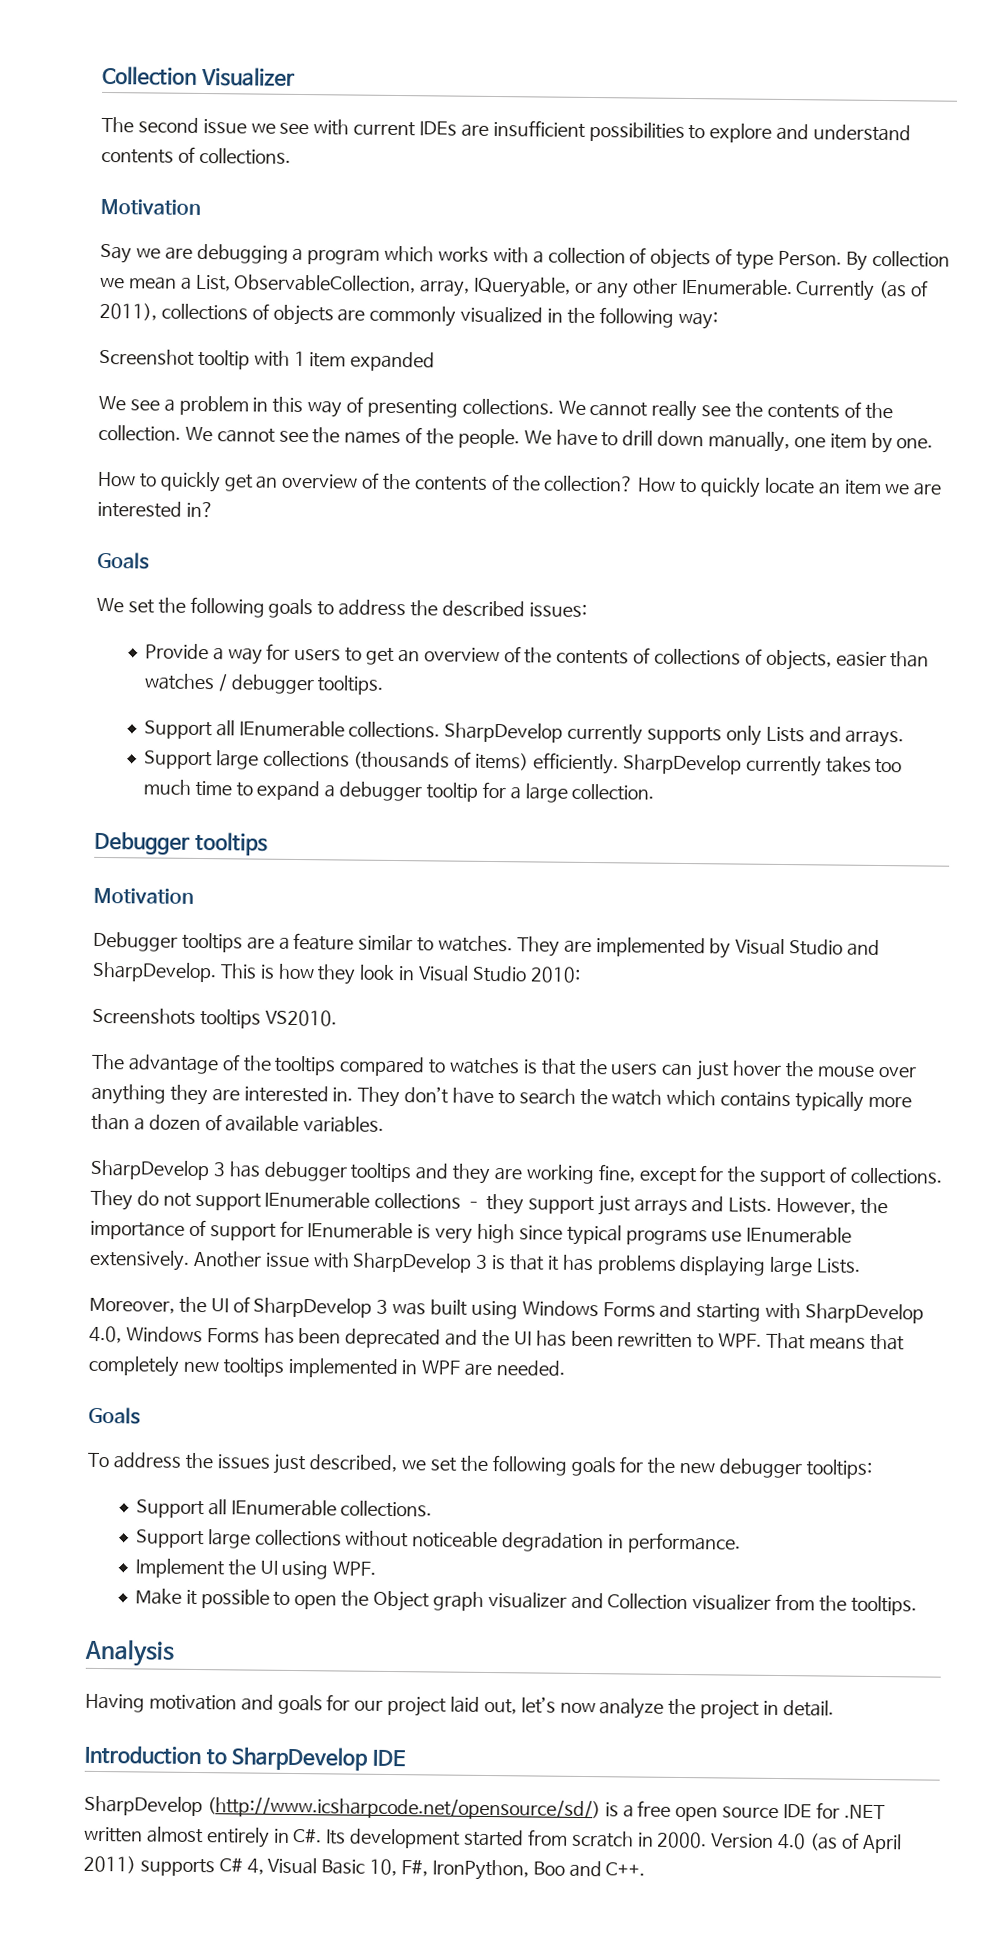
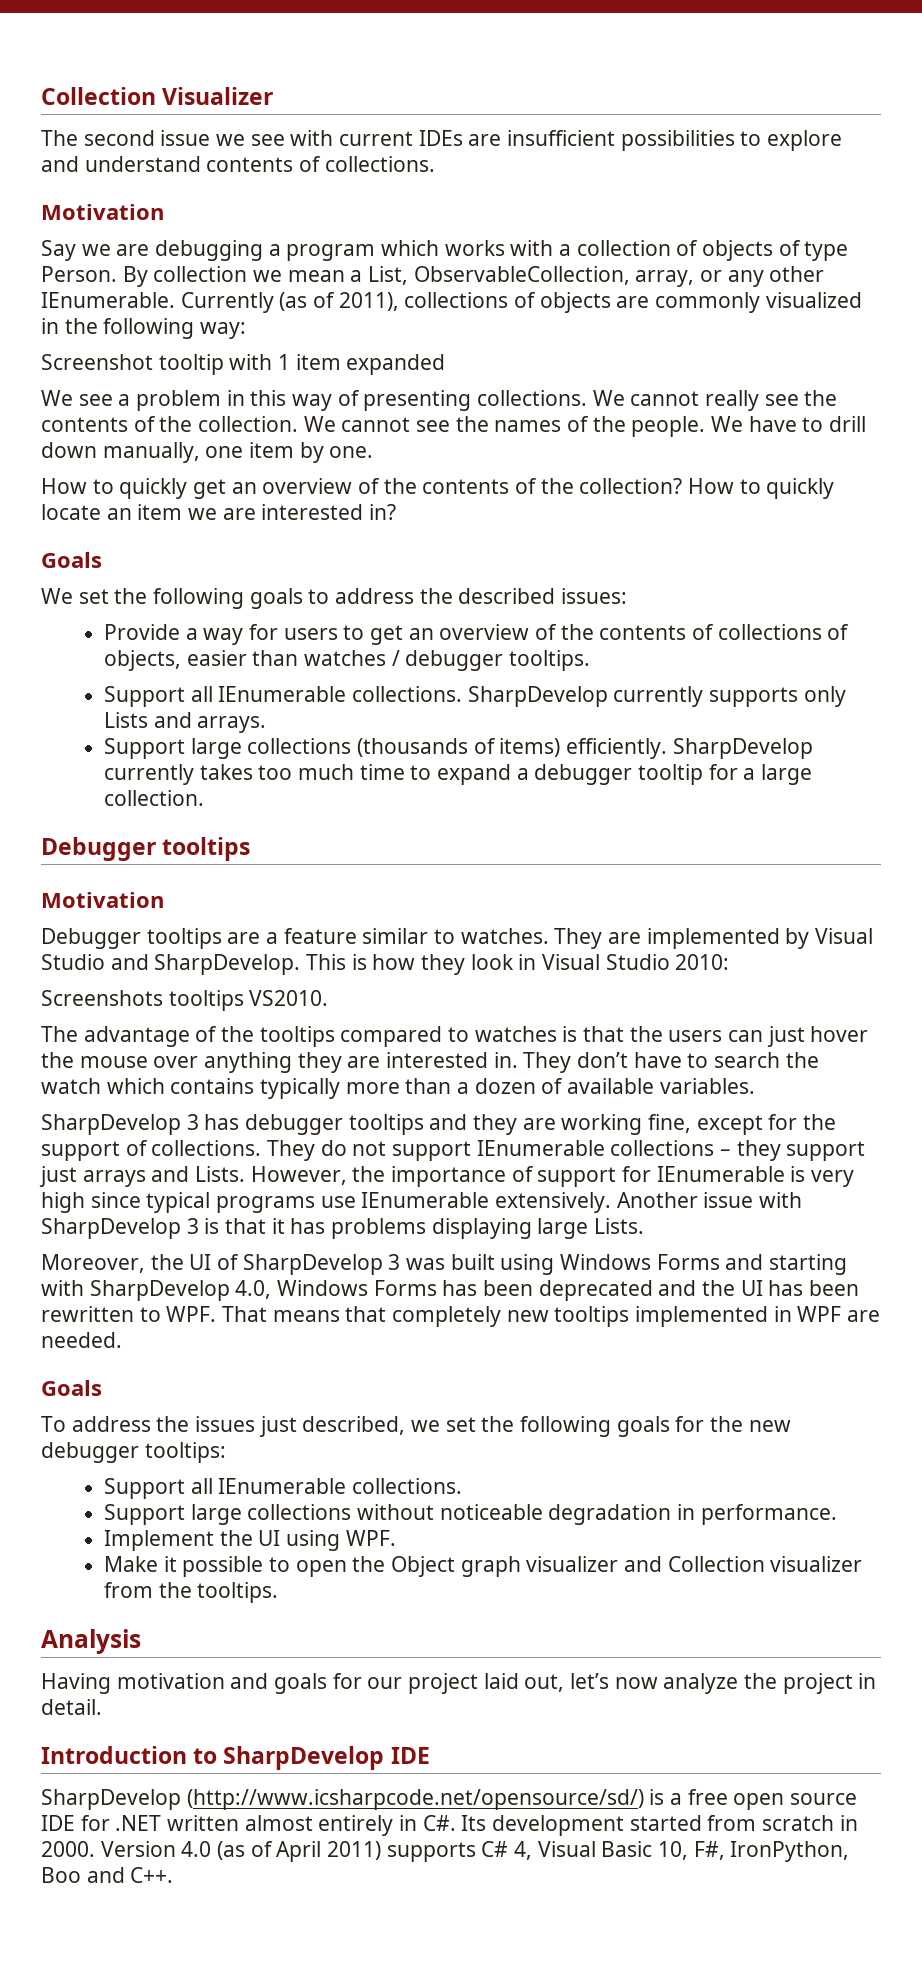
- By collection we mean a List, ObservableCollection, array, IQueryable, or any other IEnumerable.
+ By collection we mean a List, ObservableCollection, array, or any other IEnumerable.

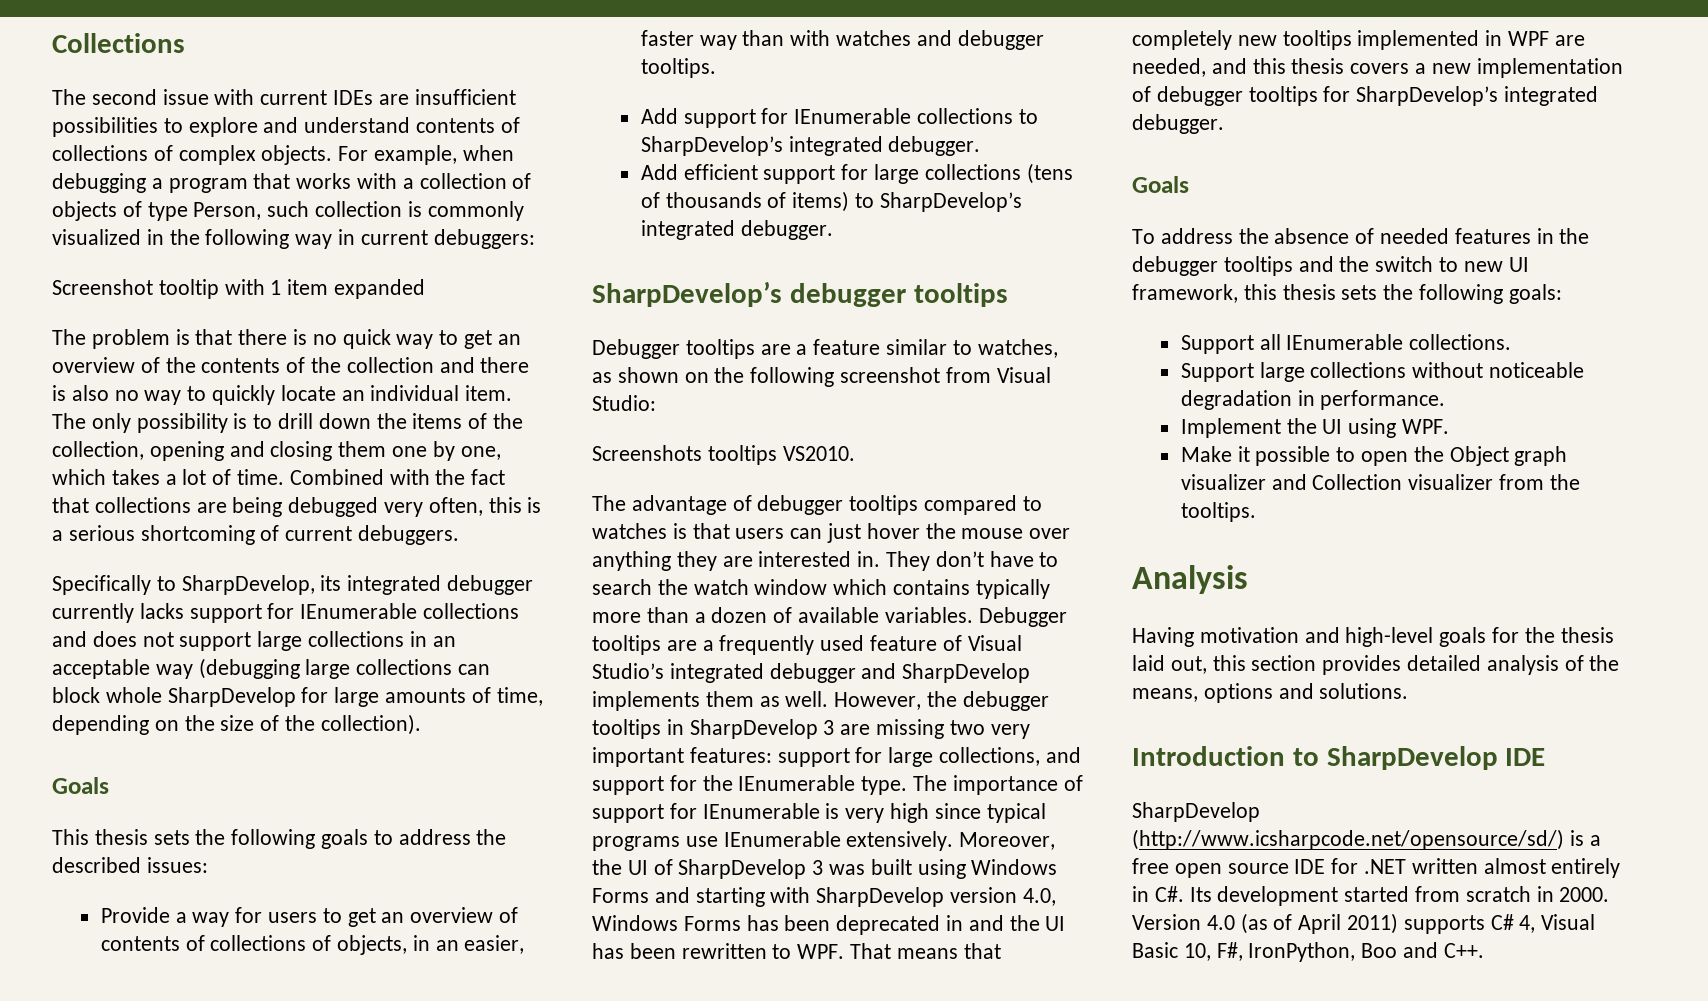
- Collection Visualizer
+ Collections
- The second issue we see with current IDEs are insufficient possibilities to explore and understand contents of collections.
- Motivation
- Say we are debugging a program which works with a collection of objects of type Person. By collection we mean a List, ObservableCollection, array, or any other IEnumerable. Currently (as of 2011), collections of objects are commonly visualized in the following way:
+ The second issue with current IDEs are insufficient possibilities to explore and understand contents of collections of complex objects. For example, when debugging a program that works with a collection of objects of type Person, such collection is commonly visualized in the following way in current debuggers:
- We see a problem in this way of presenting collections. We cannot really see the contents of the collection. We cannot see the names of the people. We have to drill down manually, one item by one.
- How to quickly get an overview of the contents of the collection? How to quickly locate an item we are interested in?
+ The problem is that there is no quick way to get an overview of the contents of the collection and there is also no way to quickly locate an individual item. The only possibility is to drill down the items of the collection, opening and closing them one by one, which takes a lot of time. Combined with the fact that collections are being debugged very often, this is a serious shortcoming of current debuggers.
+ Specifically to SharpDevelop, its integrated debugger currently lacks support for IEnumerable collections and does not support large collections in an acceptable way (debugging large collections can block whole SharpDevelop for large amounts of time, depending on the size of the collection).
  Goals
- We set the following goals to address the described issues:
+ This thesis sets the following goals to address the described issues:
- Provide a way for users to get an overview of the contents of collections of objects, easier than watches / debugger tooltips.
- Support all IEnumerable collections. SharpDevelop currently supports only Lists and arrays.
- Support large collections (thousands of items) efficiently. SharpDevelop currently takes too much time to expand a debugger tooltip for a large collection.
- Debugger tooltips
- Motivation
+ Provide a way for users to get an overview of contents of collections of objects, in an easier, faster way than with watches and debugger tooltips.
+ Add support for IEnumerable collections to SharpDevelop’s integrated debugger.
+ Add efficient support for large collections (tens of thousands of items) to SharpDevelop’s integrated debugger.
+ SharpDevelop’s debugger tooltips
- Debugger tooltips are a feature similar to watches. They are implemented by Visual Studio and SharpDevelop. This is how they look in Visual Studio 2010:
+ Debugger tooltips are a feature similar to watches, as shown on the following screenshot from Visual Studio:
- The advantage of the tooltips compared to watches is that the users can just hover the mouse over anything they are interested in.
+ The advantage of debugger tooltips compared to watches is that users can just hover the mouse over anything they are interested in.
- They don’t have to search the watch which contains typically more than a dozen of available variables.
- SharpDevelop 3 has debugger tooltips and they are working fine, except for the support of collections. They do not support IEnumerable collections – they support just arrays and Lists. However, the importance of support for IEnumerable is very high since typical programs use IEnumerable extensively. Another issue with SharpDevelop 3 is that it has problems displaying large Lists.
- Moreover, the UI of SharpDevelop 3 was built using Windows Forms and starting with SharpDevelop 4.0, Windows Forms has been deprecated and the UI has been rewritten to WPF. That means that completely new tooltips implemented in WPF are needed.
+ They don’t have to search the watch window which contains typically more than a dozen of available variables. Debugger tooltips are a frequently used feature of Visual Studio’s integrated debugger and SharpDevelop implements them as well. However, the debugger tooltips in SharpDevelop 3 are missing two very important features: support for large collections, and support for the IEnumerable type. The importance of support for IEnumerable is very high since typical programs use IEnumerable extensively. Moreover, the UI of SharpDevelop 3 was built using Windows Forms and starting with SharpDevelop version 4.0, Windows Forms has been deprecated in and the UI has been rewritten to WPF. That means that completely new tooltips implemented in WPF are needed, and this thesis covers a new implementation of debugger tooltips for SharpDevelop’s integrated debugger.
  Goals
- To address the issues just described, we set the following goals for the new debugger tooltips:
+ To address the absence of needed features in the debugger tooltips and the switch to new UI framework, this thesis sets the following goals:
- Having motivation and goals for our project laid out, let’s now analyze the project in detail.
+ Having motivation and high-level goals for the thesis laid out, this section provides detailed analysis of the means, options and solutions.

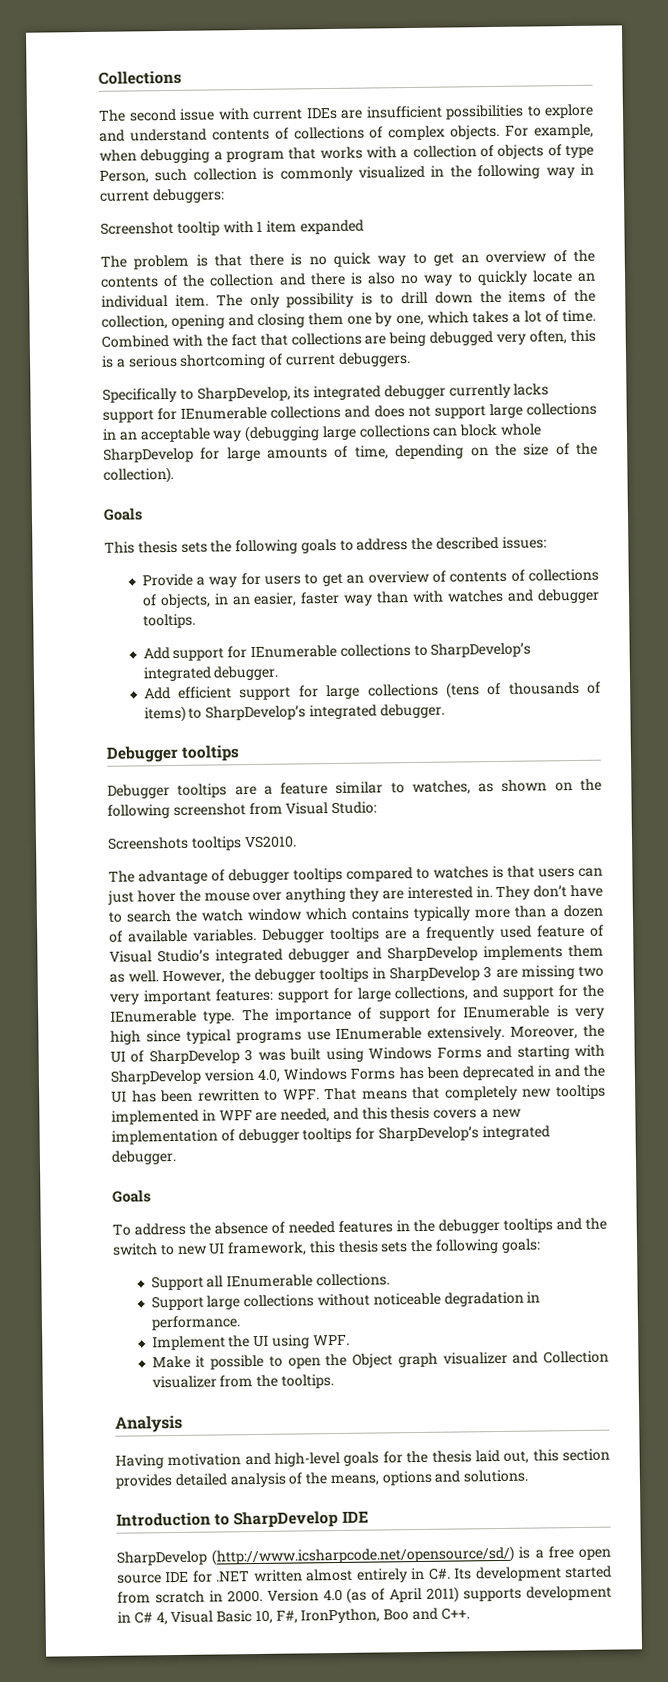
  Add efficient support for large collections (tens of thousands of items) to SharpDevelop’s integrated debugger.
- SharpDevelop’s debugger tooltips
+ Debugger tooltips
- Version 4.0 (as of April 2011) supports C# 4, Visual Basic 10, F#, IronPython, Boo and C++.
+ Version 4.0 (as of April 2011) supports development in C# 4, Visual Basic 10, F#, IronPython, Boo and C++.

